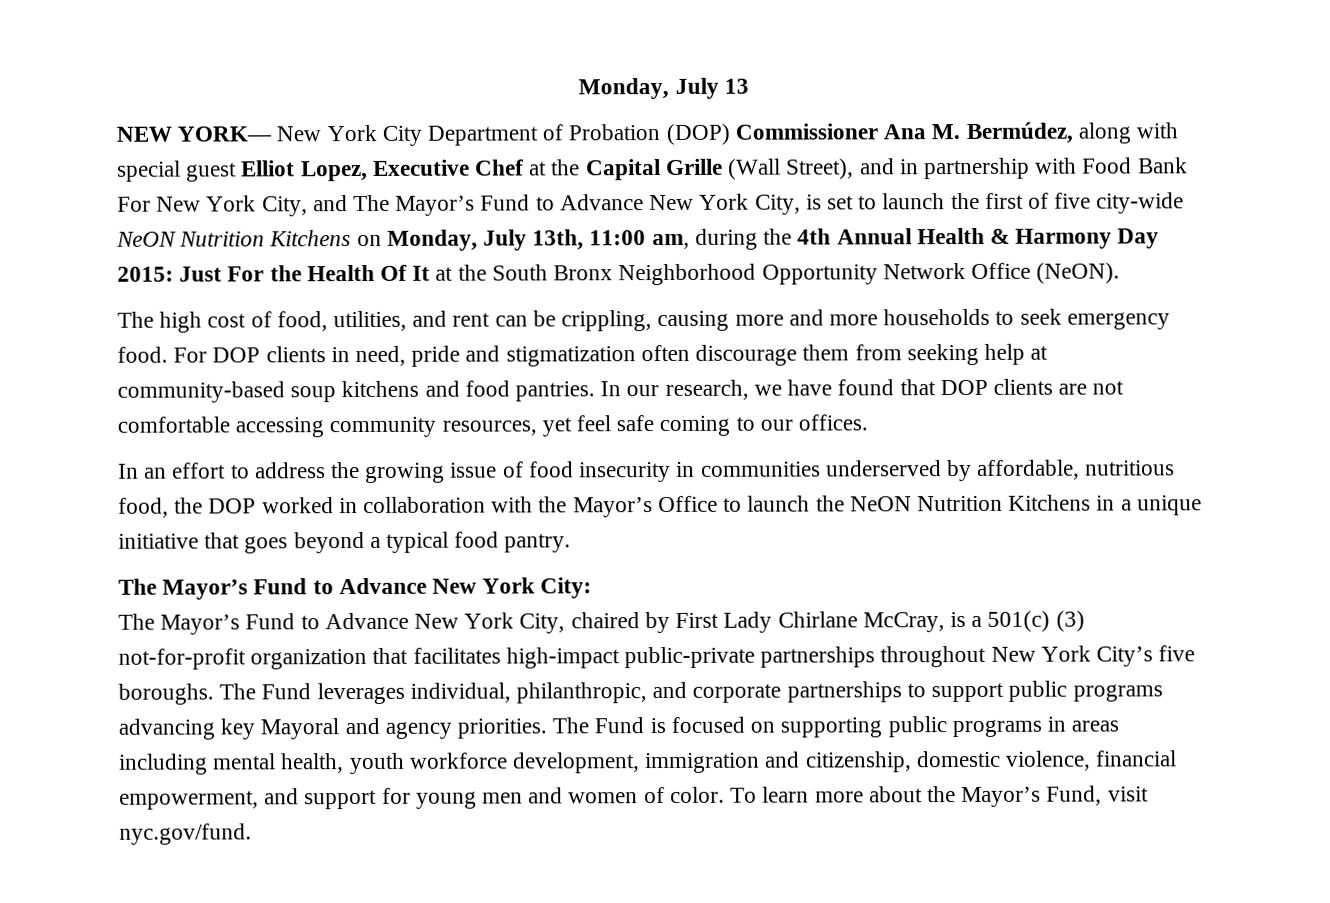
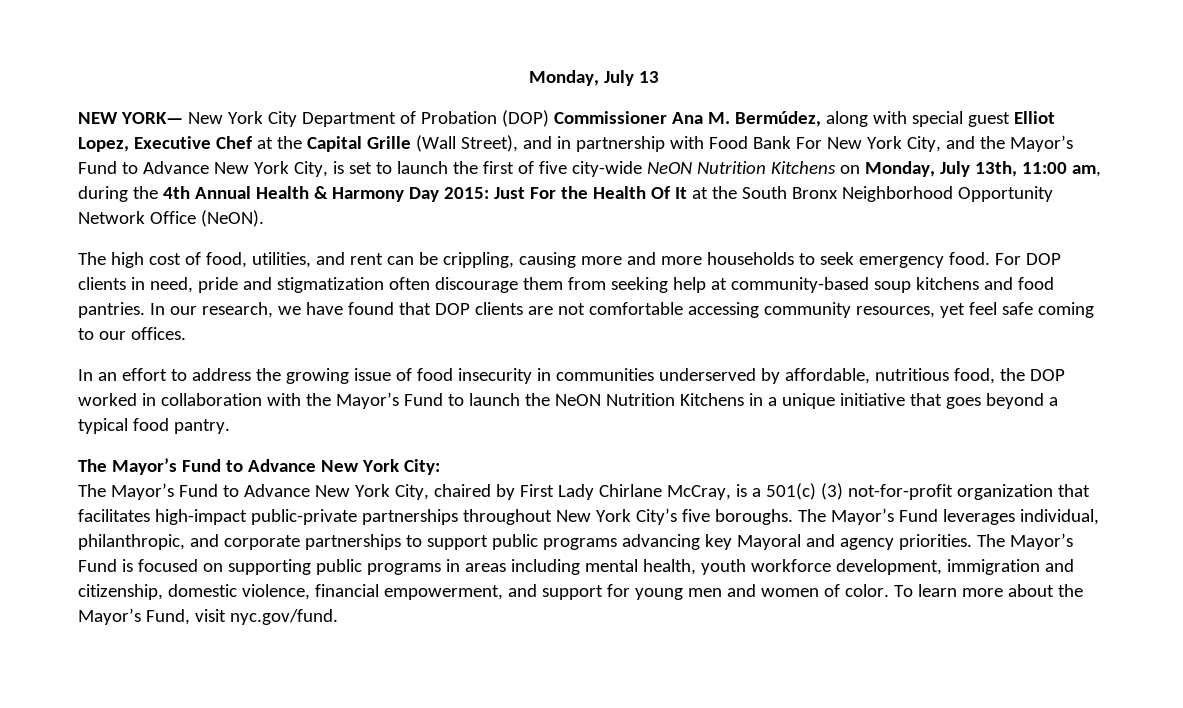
- NEW YORK— New York City Department of Probation (DOP) Commissioner Ana M. Bermúdez, along with special guest Elliot Lopez, Executive Chef at the Capital Grille (Wall Street), and in partnership with Food Bank For New York City, and The Mayor’s Fund to Advance New York City, is set to launch the first of five city-wide NeON Nutrition Kitchens on Monday, July 13th, 11:00 am, during the 4th Annual Health & Harmony Day 2015:
+ NEW YORK— New York City Department of Probation (DOP) Commissioner Ana M. Bermúdez, along with special guest Elliot Lopez, Executive Chef at the Capital Grille (Wall Street), and in partnership with Food Bank For New York City, and the Mayor’s Fund to Advance New York City, is set to launch the first of five city-wide NeON Nutrition Kitchens on Monday, July 13th, 11:00 am, during the 4th Annual Health & Harmony Day 2015:
- In an effort to address the growing issue of food insecurity in communities underserved by affordable, nutritious food, the DOP worked in collaboration with the Mayor’s Office to launch the NeON Nutrition Kitchens in a unique initiative that goes beyond a typical food pantry.
+ In an effort to address the growing issue of food insecurity in communities underserved by affordable, nutritious food, the DOP worked in collaboration with the Mayor’s Fund to launch the NeON Nutrition Kitchens in a unique initiative that goes beyond a typical food pantry.
- The Fund leverages individual, philanthropic, and corporate partnerships to support public programs advancing key Mayoral and agency priorities.
+ The Mayor’s Fund leverages individual, philanthropic, and corporate partnerships to support public programs advancing key Mayoral and agency priorities.
- The Fund is focused on supporting public programs in areas including mental health, youth workforce development, immigration and citizenship, domestic violence, financial empowerment, and support for young men and women of color.
+ The Mayor’s Fund is focused on supporting public programs in areas including mental health, youth workforce development, immigration and citizenship, domestic violence, financial empowerment, and support for young men and women of color.

